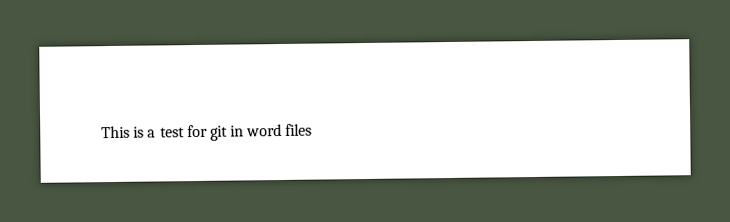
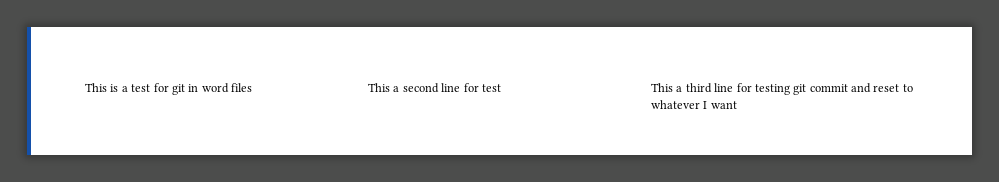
+ This a second line for test
+ This a third line for testing git commit and reset to whatever I want

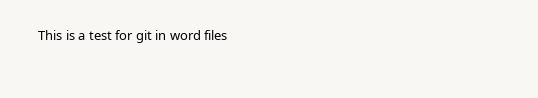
- This a second line for test
- This a third line for testing git commit and reset to whatever I want

